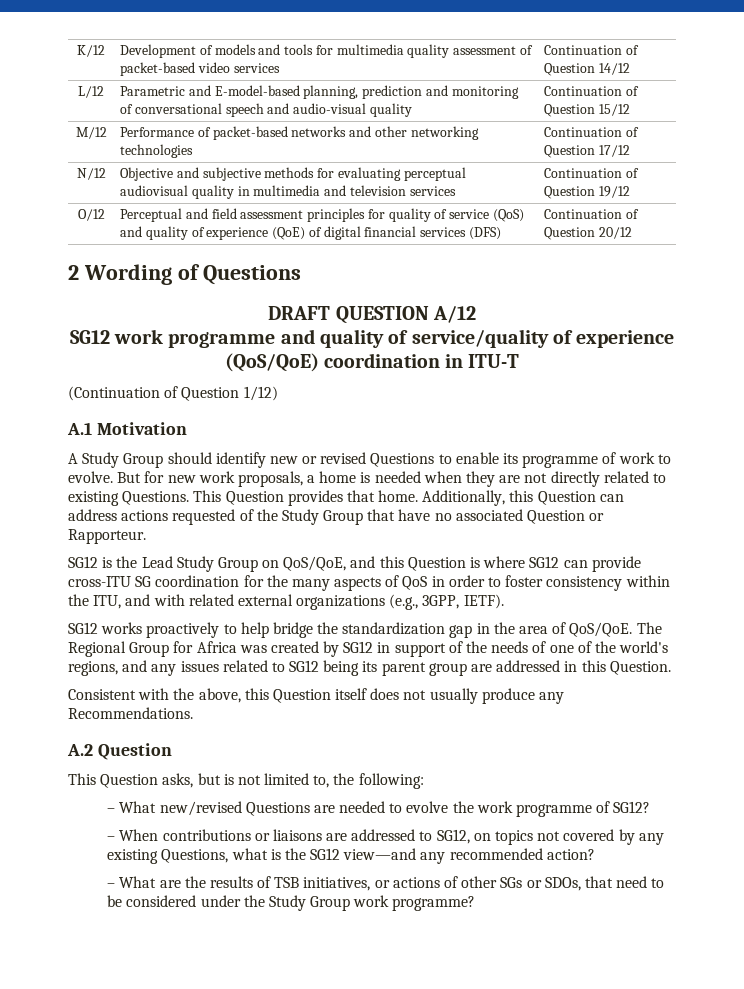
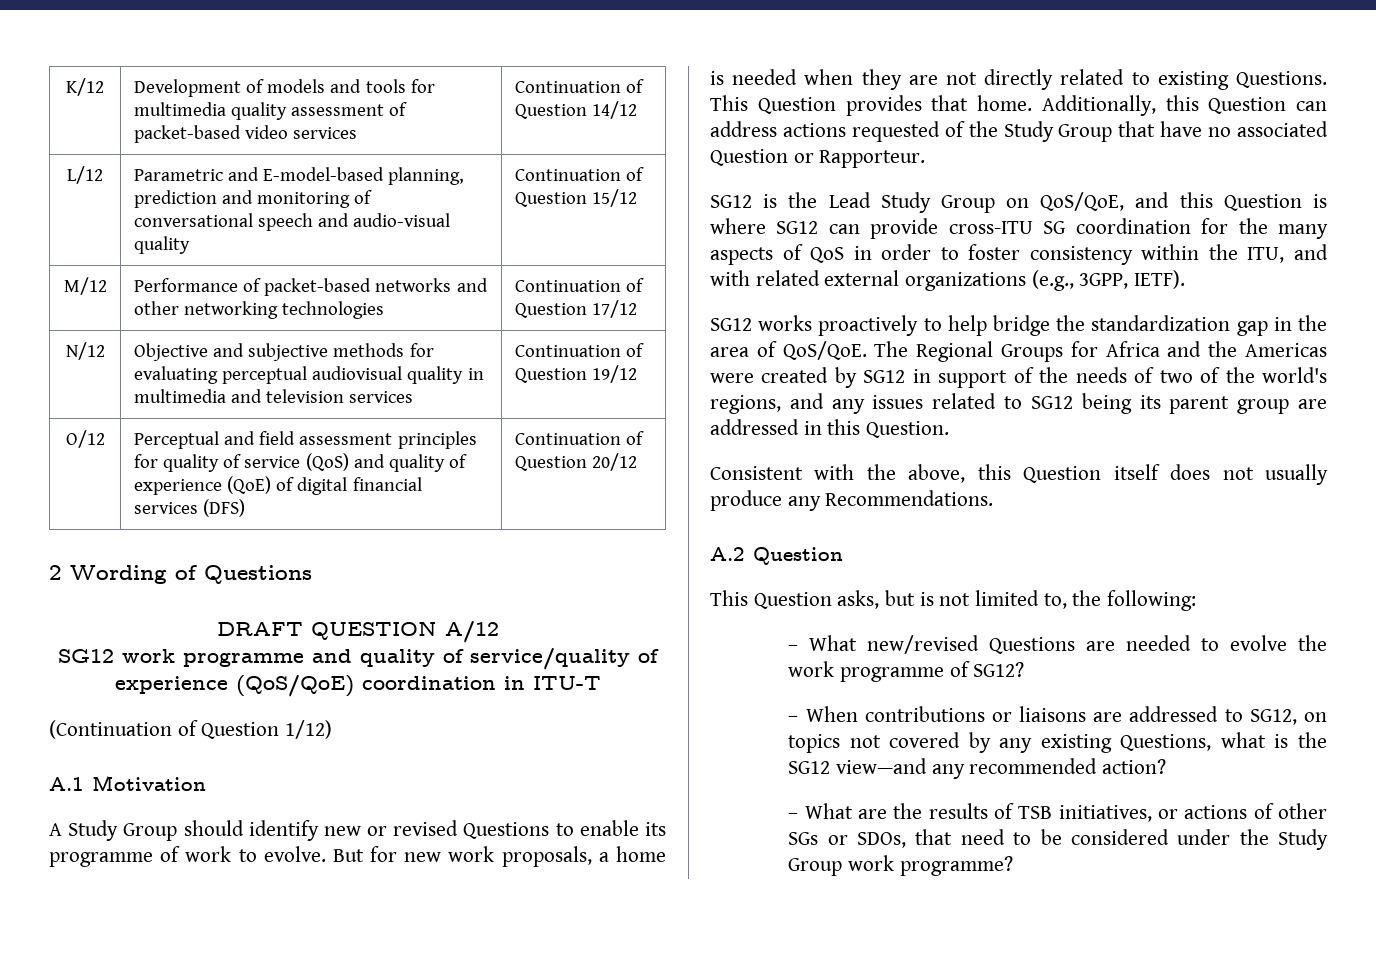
- The Regional Group for Africa was created by SG12 in support of the needs of one of the world's regions, and any issues related to SG12 being its parent group are addressed in this Question.
+ The Regional Groups for Africa and the Americas were created by SG12 in support of the needs of two of the world's regions, and any issues related to SG12 being its parent group are addressed in this Question.

